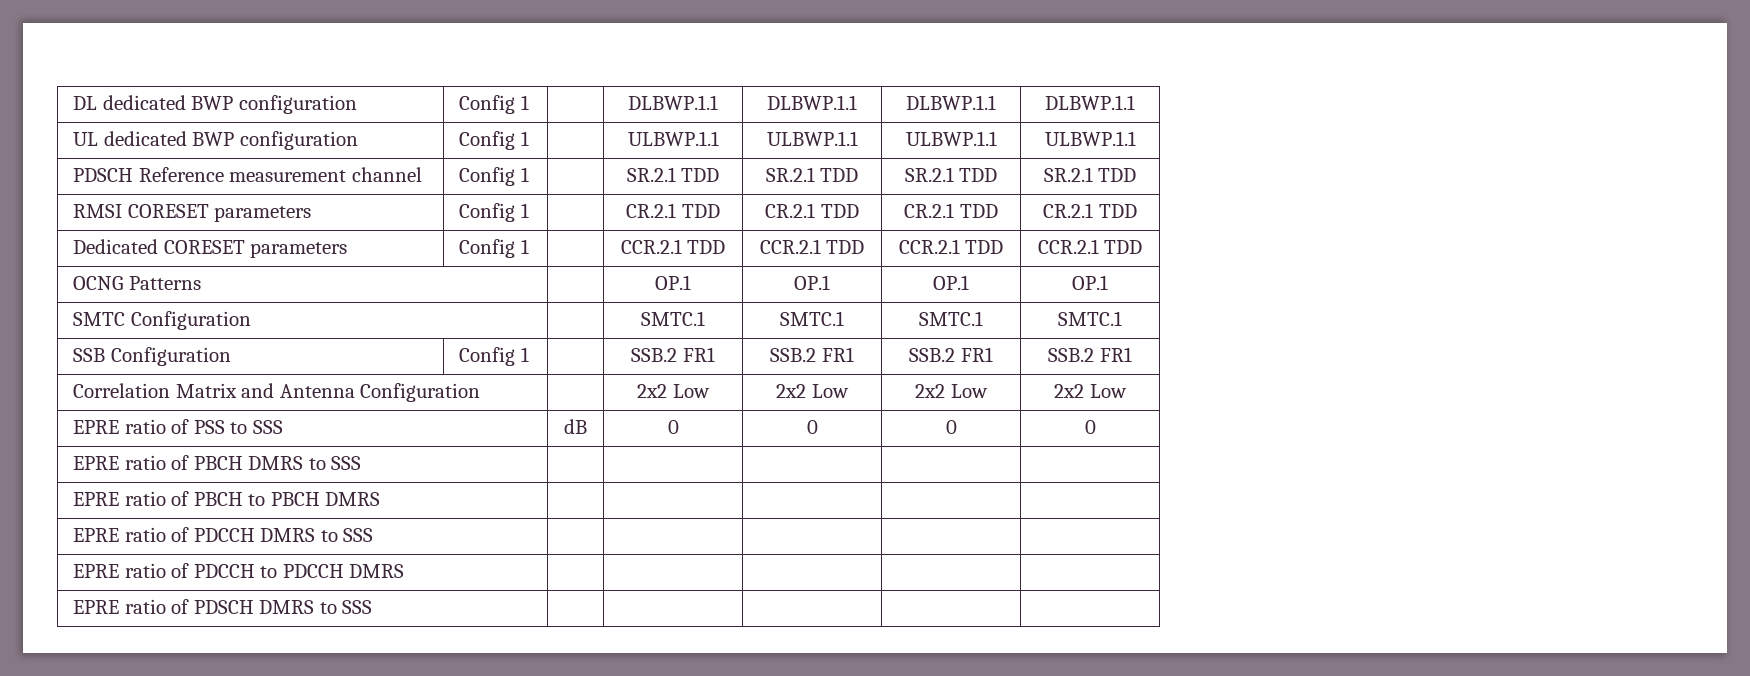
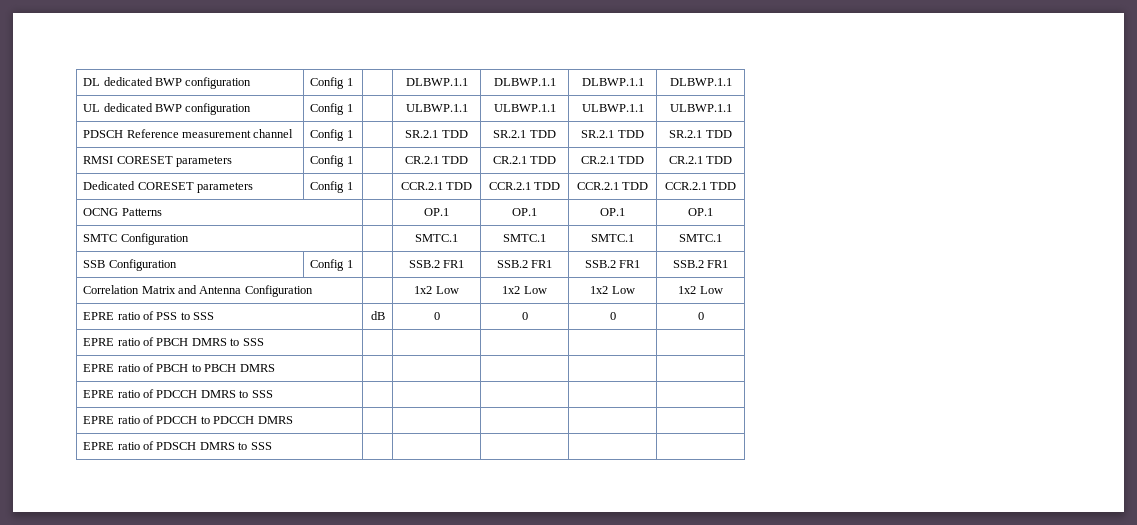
- Correlation Matrix and Antenna Configuration | | 2x2 Low | 2x2 Low | 2x2 Low | 2x2 Low
+ Correlation Matrix and Antenna Configuration | | 1x2 Low | 1x2 Low | 1x2 Low | 1x2 Low

